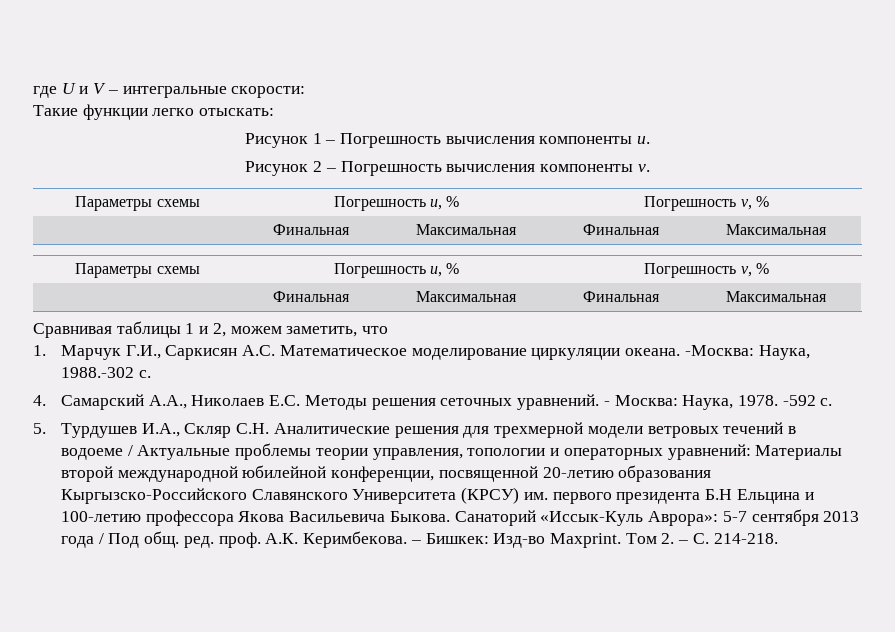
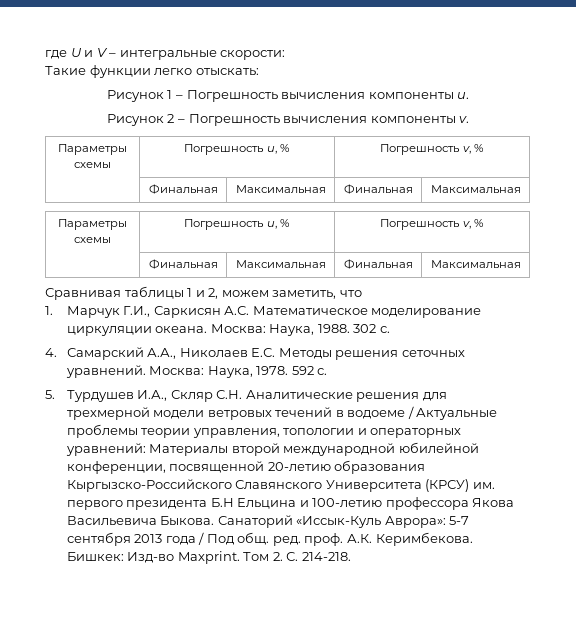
- -Москва: Наука, 1988.-302 с.
+ Москва: Наука, 1988. 302 с.
- - Москва: Наука, 1978.
+ Москва: Наука, 1978.
- -592 с.
+ 592 с.
- – Бишкек: Изд-во Maxprint.
+ Бишкек: Изд-во Maxprint.
- Том 2. – С. 214-218.
+ Том 2. С. 214-218.

